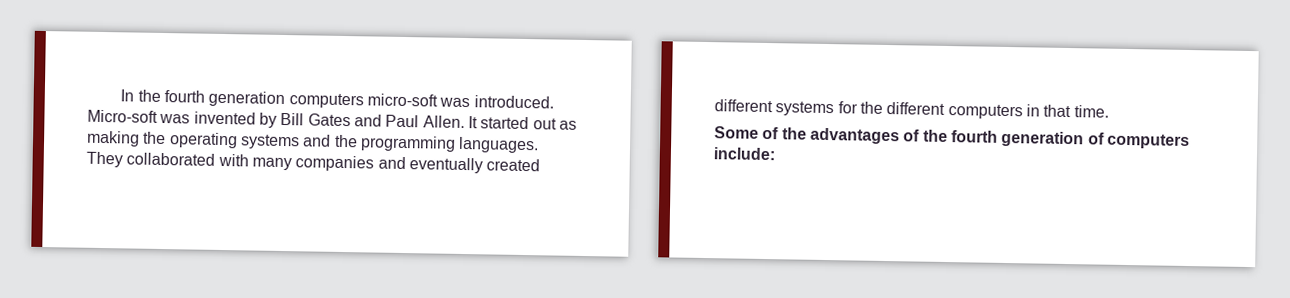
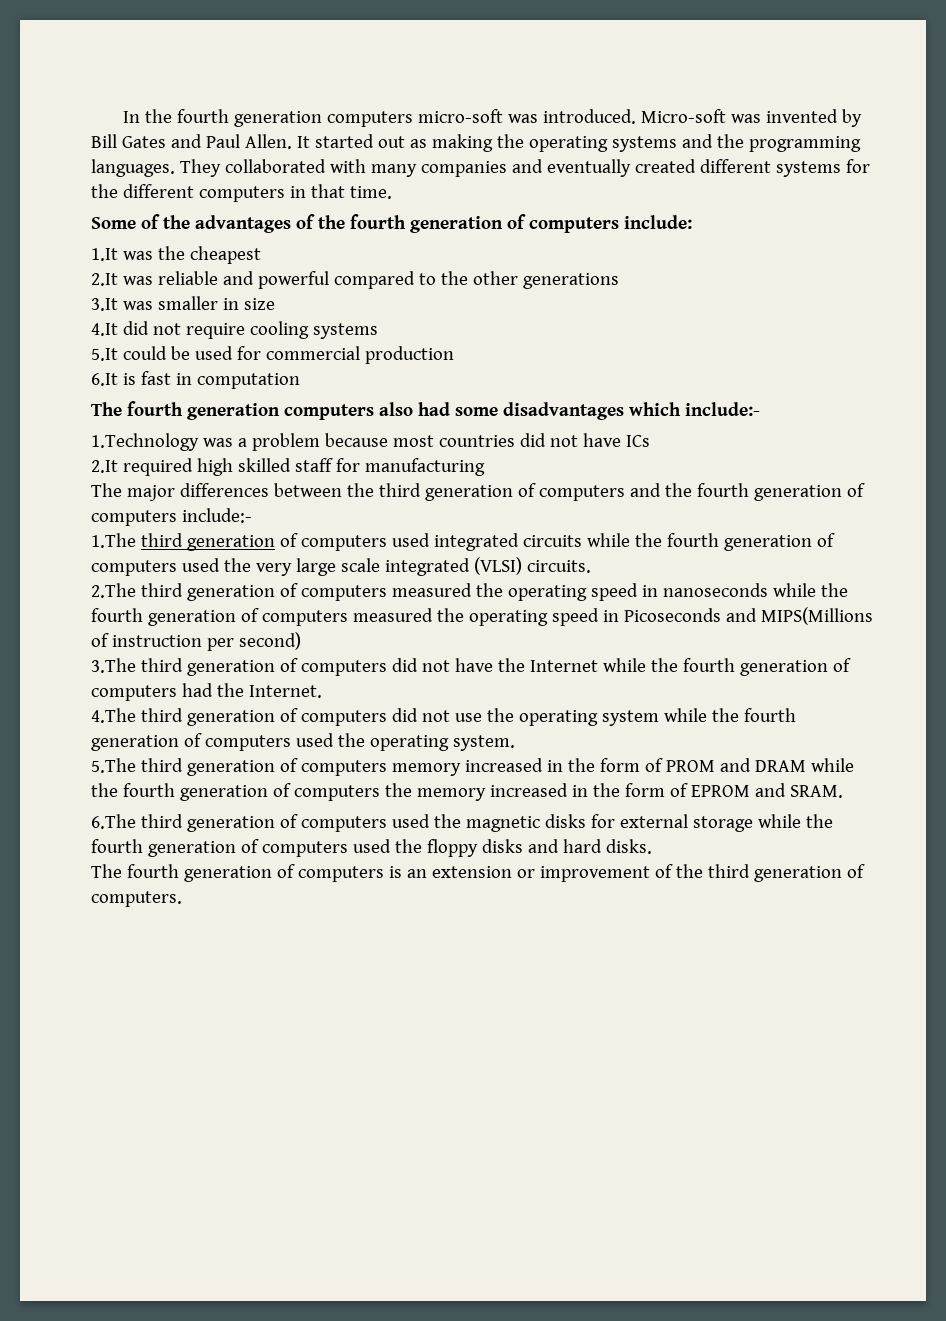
+ 1.It was the cheapest
+ 2.It was reliable and powerful compared to the other generations
+ 3.It was smaller in size
+ 4.It did not require cooling systems
+ 5.It could be used for commercial production
+ 6.It is fast in computation
+ The fourth generation computers also had some disadvantages which include:-
+ 1.Technology was a problem because most countries did not have ICs
+ 2.It required high skilled staff for manufacturing
+ The major differences between the third generation of computers and the fourth generation of computers include:-
+ 1.The third generation of computers used integrated circuits while the fourth generation of computers used the very large scale integrated (VLSI) circuits.
+ 2.The third generation of computers measured the operating speed in nanoseconds while the fourth generation of computers measured the operating speed in Picoseconds and MIPS(Millions of instruction per second)
+ 3.The third generation of computers did not have the Internet while the fourth generation of computers had the Internet.
+ 4.The third generation of computers did not use the operating system while the fourth generation of computers used the operating system.
+ 5.The third generation of computers memory increased in the form of PROM and DRAM while the fourth generation of computers the memory increased in the form of EPROM and SRAM.
+ 6.The third generation of computers used the magnetic disks for external storage while the fourth generation of computers used the floppy disks and hard disks.
+ The fourth generation of computers is an extension or improvement of the third generation of computers.

